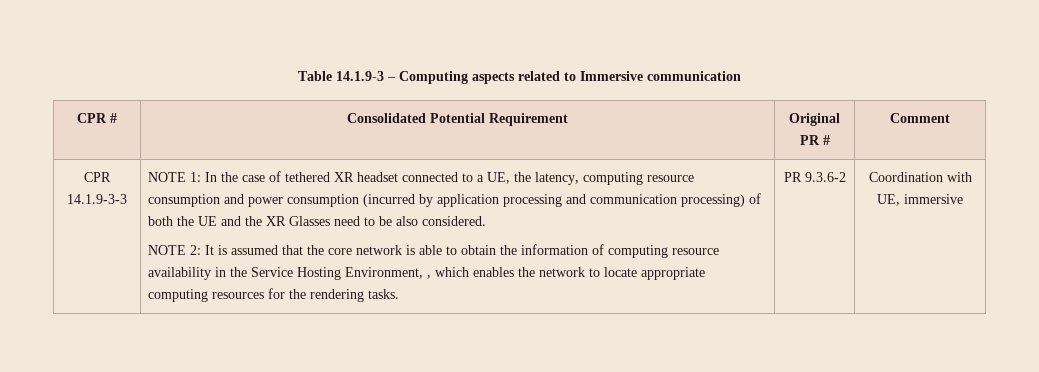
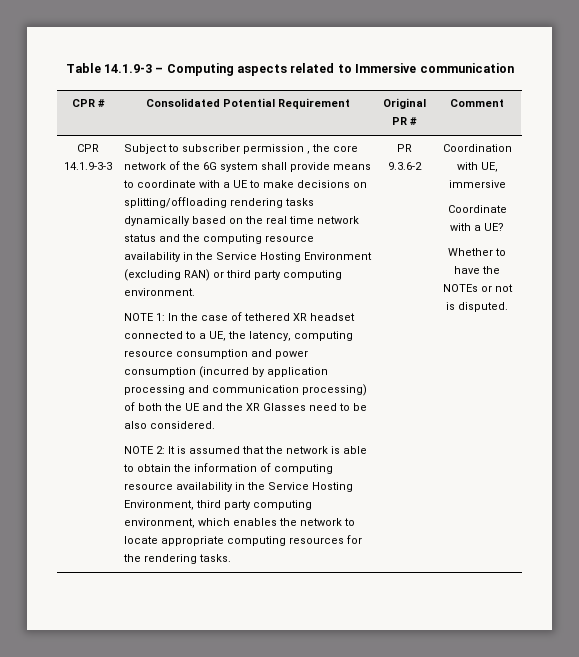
+ Subject to subscriber permission , the core network of the 6G system shall provide means to coordinate with a UE to make decisions on splitting/offloading rendering tasks dynamically based on the real time network status and the computing resource availability in the Service Hosting Environment (excluding RAN) or third party computing environment.
- NOTE 2: It is assumed that the core network is able to obtain the information of computing resource availability in the Service Hosting Environment, , which enables the network to locate appropriate computing resources for the rendering tasks.
+ NOTE 2: It is assumed that the network is able to obtain the information of computing resource availability in the Service Hosting Environment, third party computing environment, which enables the network to locate appropriate computing resources for the rendering tasks.
+ Coordinate with a UE?
+ Whether to have the NOTEs or not is disputed.

